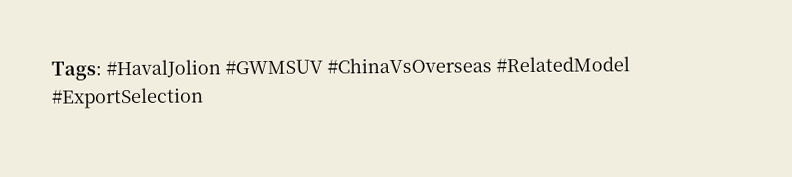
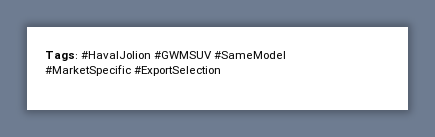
- Tags: #HavalJolion #GWMSUV #ChinaVsOverseas #RelatedModel #ExportSelection
+ Tags: #HavalJolion #GWMSUV #SameModel #MarketSpecific #ExportSelection

